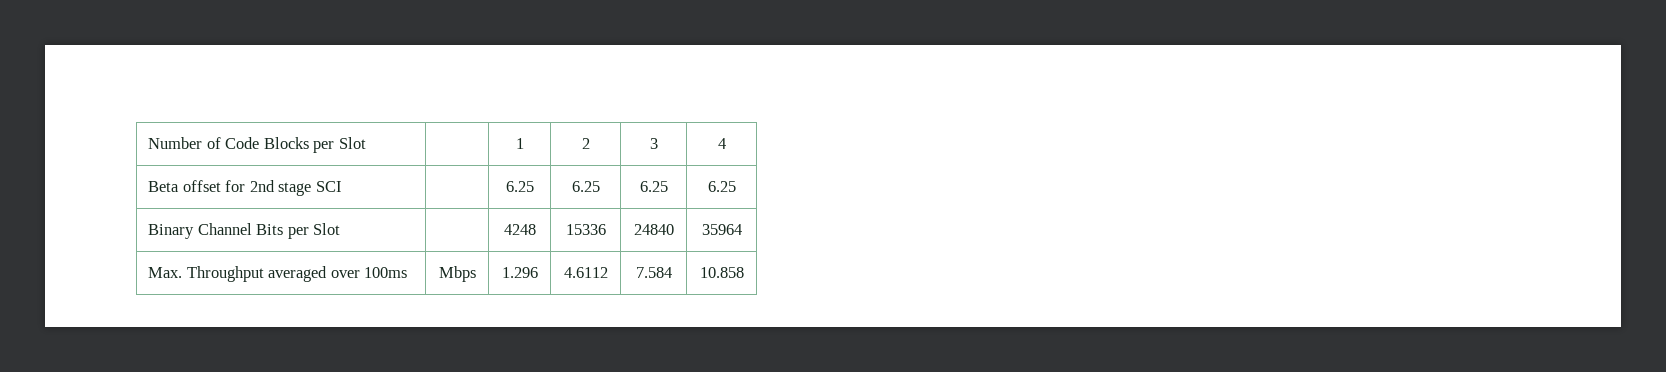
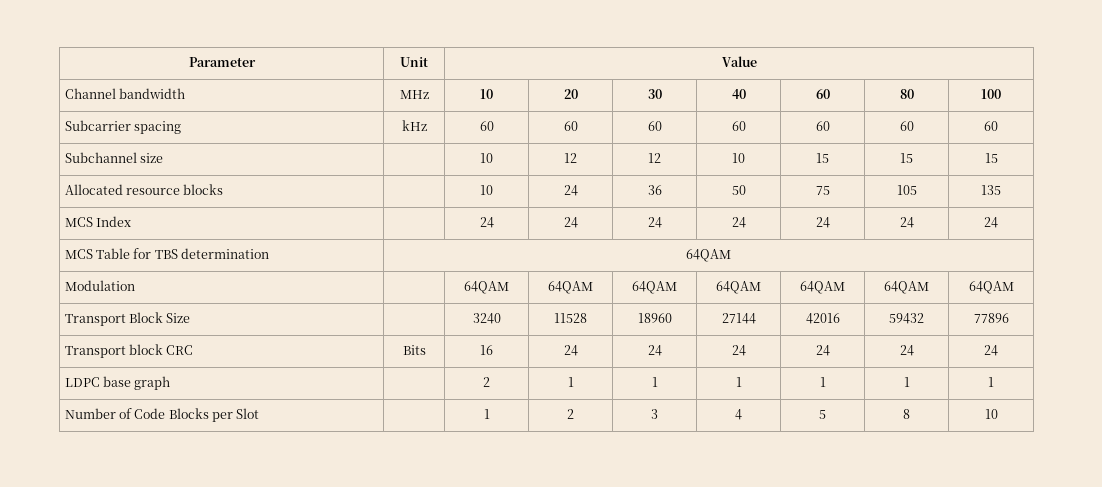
+ Parameter | Unit | Value
+ Channel bandwidth | MHz | 10 | 20 | 30 | 40 | 60 | 80 | 100
+ Subcarrier spacing | kHz | 60 | 60 | 60 | 60 | 60 | 60 | 60
+ Subchannel size | | 10 | 12 | 12 | 10 | 15 | 15 | 15
+ Allocated resource blocks | | 10 | 24 | 36 | 50 | 75 | 105 | 135
+ MCS Index | | 24 | 24 | 24 | 24 | 24 | 24 | 24
+ MCS Table for TBS determination | 64QAM
+ Modulation | | 64QAM | 64QAM | 64QAM | 64QAM | 64QAM | 64QAM | 64QAM
+ Transport Block Size | | 3240 | 11528 | 18960 | 27144 | 42016 | 59432 | 77896
+ Transport block CRC | Bits | 16 | 24 | 24 | 24 | 24 | 24 | 24
+ LDPC base graph | | 2 | 1 | 1 | 1 | 1 | 1 | 1
- Number of Code Blocks per Slot | | 1 | 2 | 3 | 4
- Beta offset for 2nd stage SCI | | 6.25 | 6.25 | 6.25 | 6.25
- Binary Channel Bits per Slot | | 4248 | 15336 | 24840 | 35964
- Max. Throughput averaged over 100ms | Mbps | 1.296 | 4.6112 | 7.584 | 10.858
+ Number of Code Blocks per Slot | | 1 | 2 | 3 | 4 | 5 | 8 | 10

